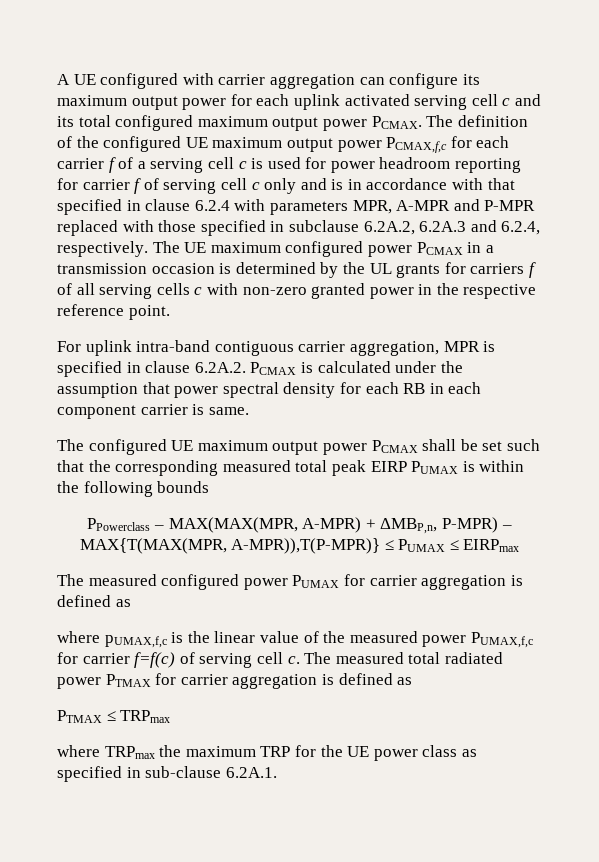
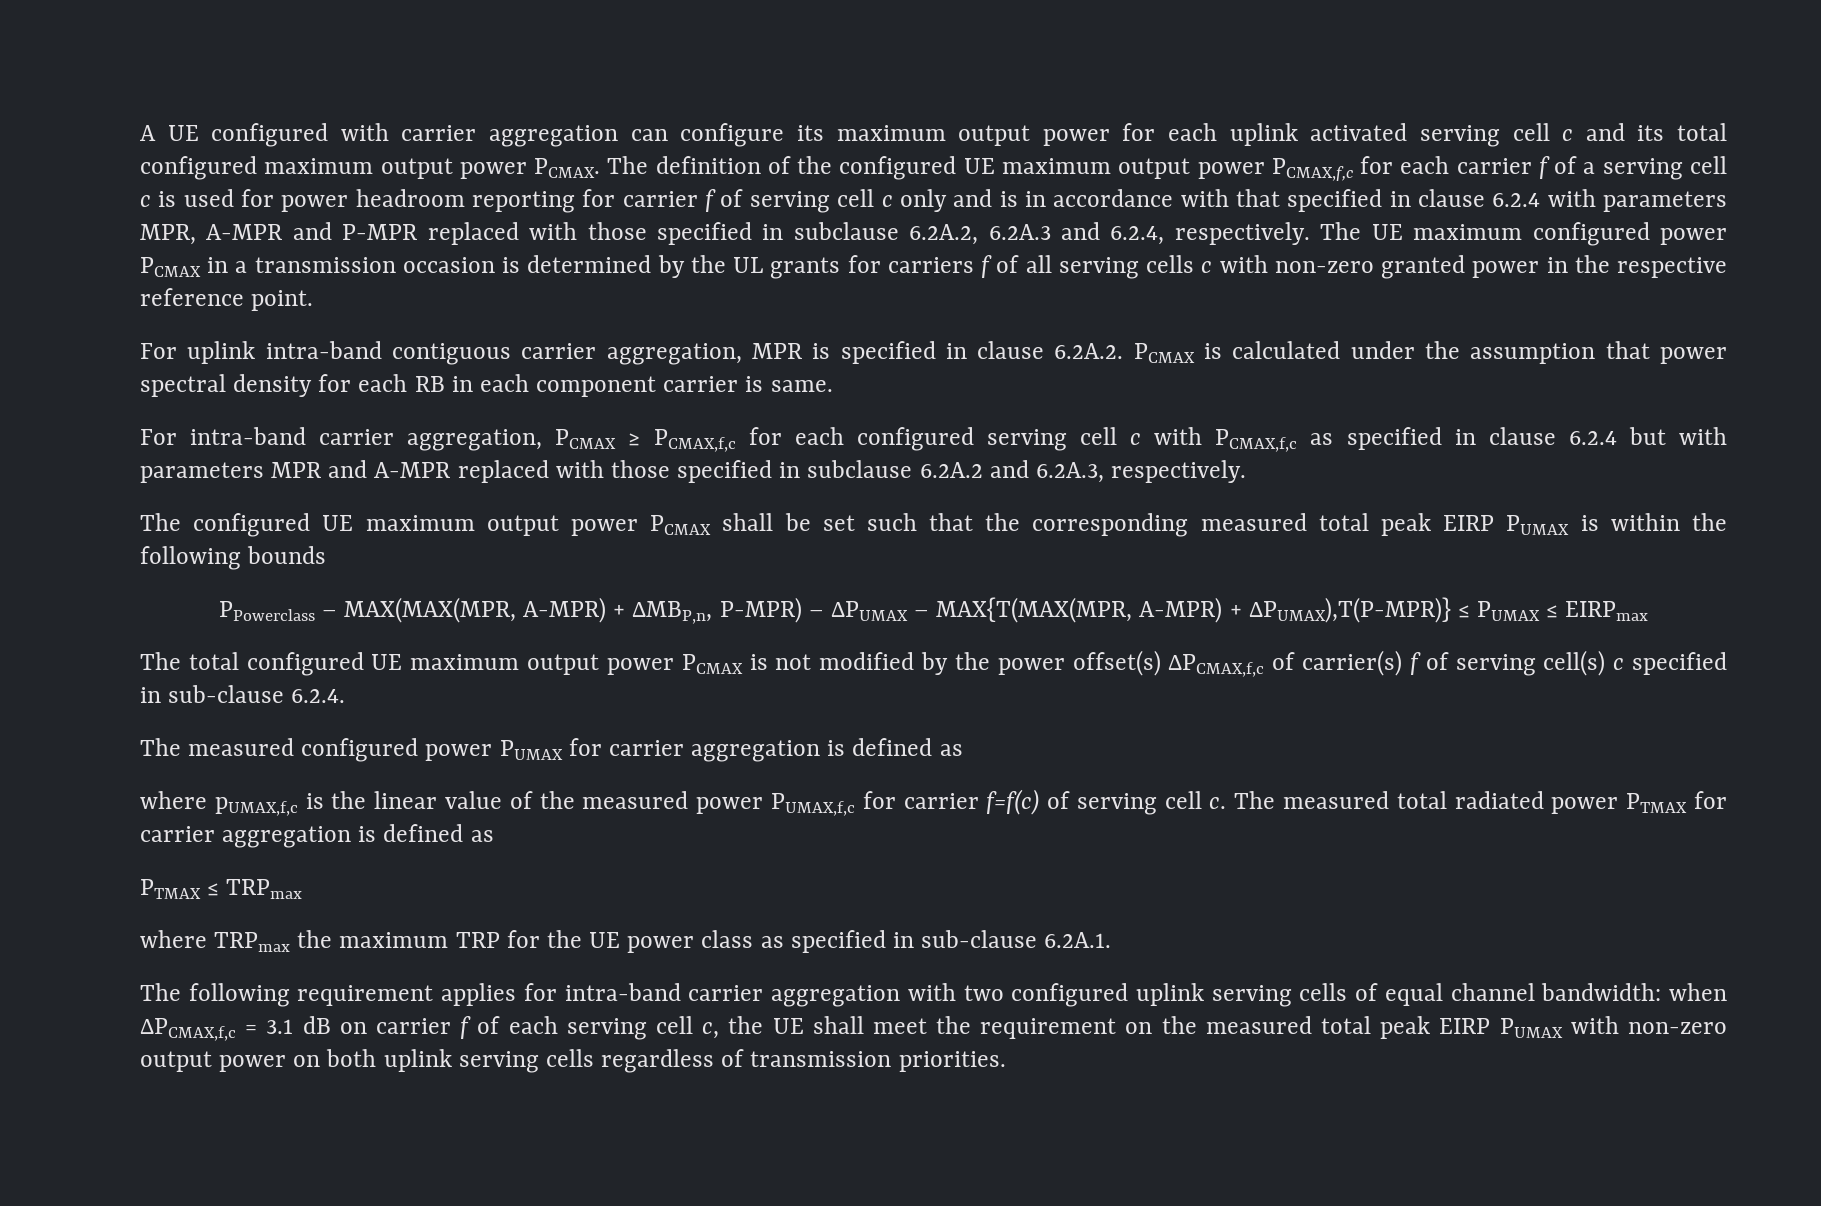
+ For intra-band carrier aggregation, PCMAX ≥ PCMAX,f,c for each configured serving cell c with PCMAX,f,c as specified in clause 6.2.4 but with parameters MPR and A-MPR replaced with those specified in subclause 6.2A.2 and 6.2A.3, respectively.
- PPowerclass – MAX(MAX(MPR, A-MPR) + ΔMBP,n, P-MPR) – MAX{T(MAX(MPR, A-MPR)),T(P-MPR)} ≤ PUMAX ≤ EIRPmax
+ PPowerclass – MAX(MAX(MPR, A-MPR) + ΔMBP,n, P-MPR) – ΔPUMAX – MAX{T(MAX(MPR, A-MPR) + ΔPUMAX),T(P-MPR)} ≤ PUMAX ≤ EIRPmax
+ The total configured UE maximum output power PCMAX is not modified by the power offset(s) ΔPCMAX,f,c of carrier(s) f of serving cell(s) c specified in sub-clause 6.2.4.
+ The following requirement applies for intra-band carrier aggregation with two configured uplink serving cells of equal channel bandwidth: when ΔPCMAX,f,c = 3.1 dB on carrier f of each serving cell c, the UE shall meet the requirement on the measured total peak EIRP PUMAX with non-zero output power on both uplink serving cells regardless of transmission priorities.

